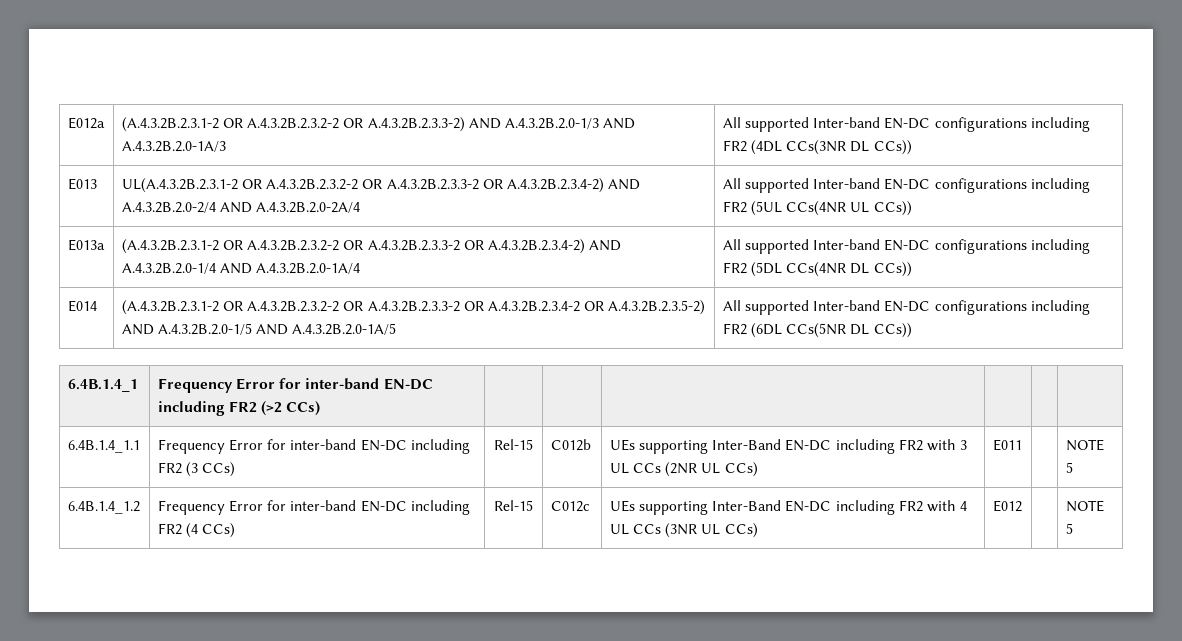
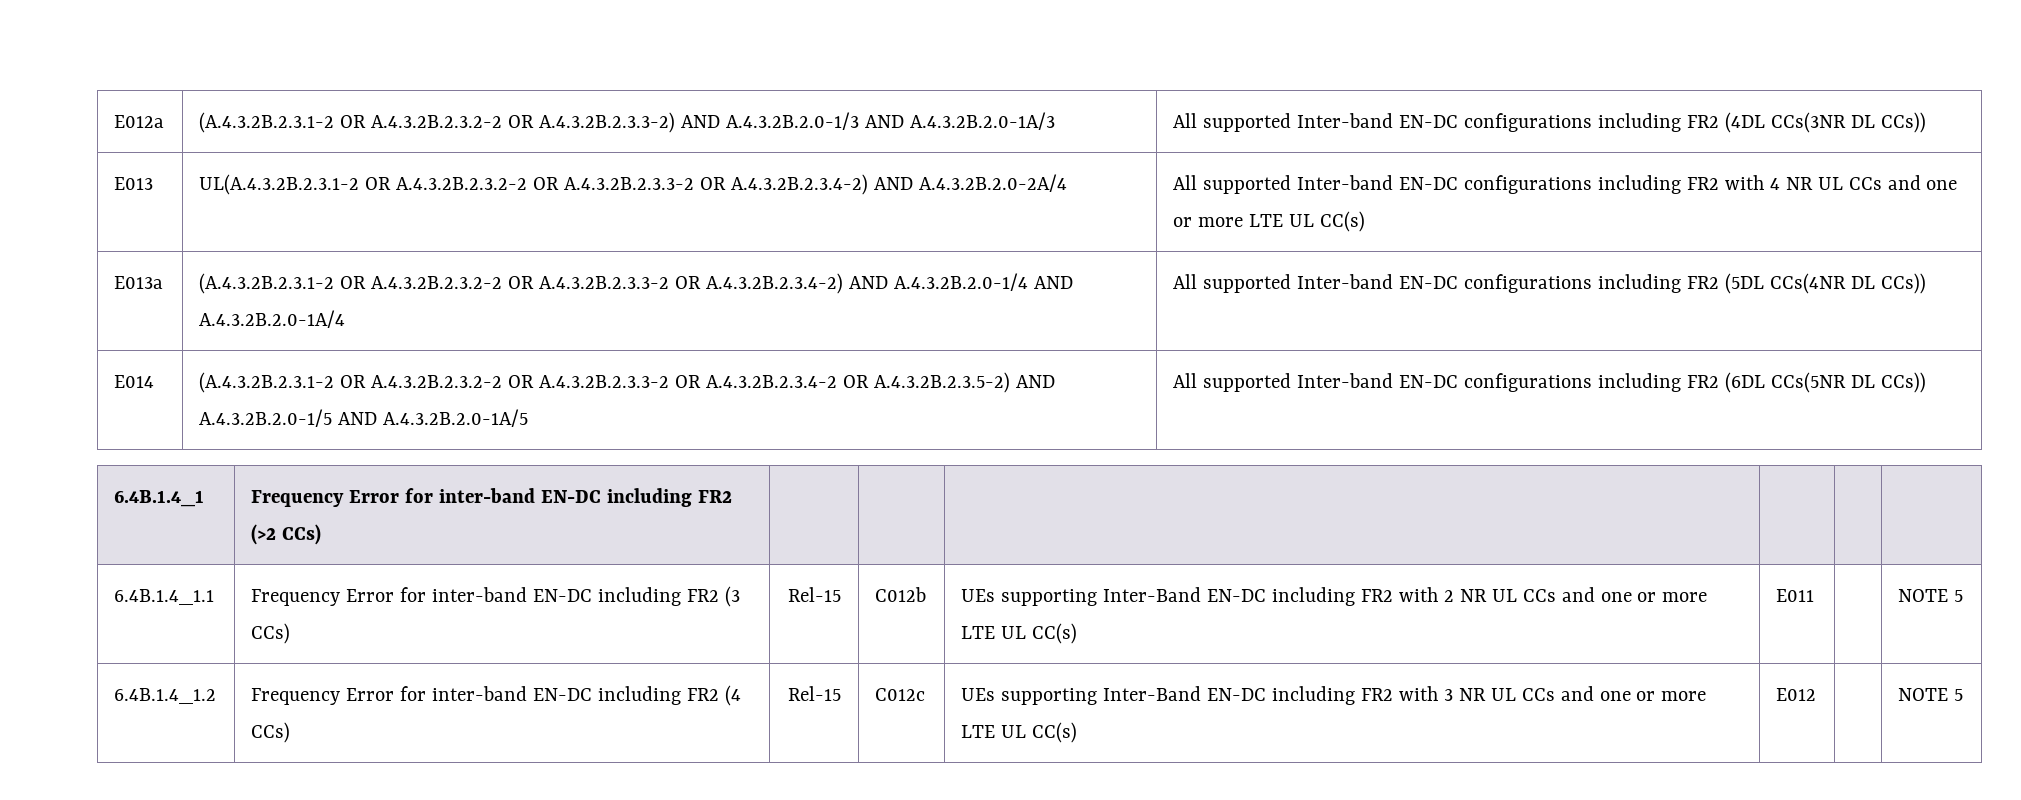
- E013 | UL(A.4.3.2B.2.3.1-2 OR A.4.3.2B.2.3.2-2 OR A.4.3.2B.2.3.3-2 OR A.4.3.2B.2.3.4-2) AND A.4.3.2B.2.0-2/4 AND A.4.3.2B.2.0-2A/4 | All supported Inter-band EN-DC configurations including FR2 (5UL CCs(4NR UL CCs))
+ E013 | UL(A.4.3.2B.2.3.1-2 OR A.4.3.2B.2.3.2-2 OR A.4.3.2B.2.3.3-2 OR A.4.3.2B.2.3.4-2) AND A.4.3.2B.2.0-2A/4 | All supported Inter-band EN-DC configurations including FR2 with 4 NR UL CCs and one or more LTE UL CC(s)
- 6.4B.1.4_1.1 | Frequency Error for inter-band EN-DC including FR2 (3 CCs) | Rel-15 | C012b | UEs supporting Inter-Band EN-DC including FR2 with 3 UL CCs (2NR UL CCs) | E011 | | NOTE 5
+ 6.4B.1.4_1.1 | Frequency Error for inter-band EN-DC including FR2 (3 CCs) | Rel-15 | C012b | UEs supporting Inter-Band EN-DC including FR2 with 2 NR UL CCs and one or more LTE UL CC(s) | E011 | | NOTE 5
- 6.4B.1.4_1.2 | Frequency Error for inter-band EN-DC including FR2 (4 CCs) | Rel-15 | C012c | UEs supporting Inter-Band EN-DC including FR2 with 4 UL CCs (3NR UL CCs) | E012 | | NOTE 5
+ 6.4B.1.4_1.2 | Frequency Error for inter-band EN-DC including FR2 (4 CCs) | Rel-15 | C012c | UEs supporting Inter-Band EN-DC including FR2 with 3 NR UL CCs and one or more LTE UL CC(s) | E012 | | NOTE 5

